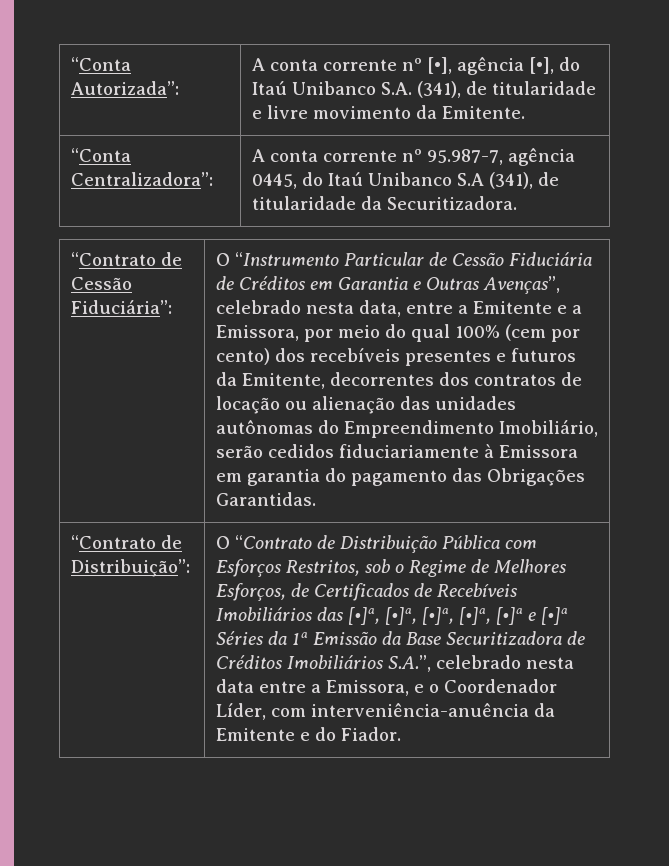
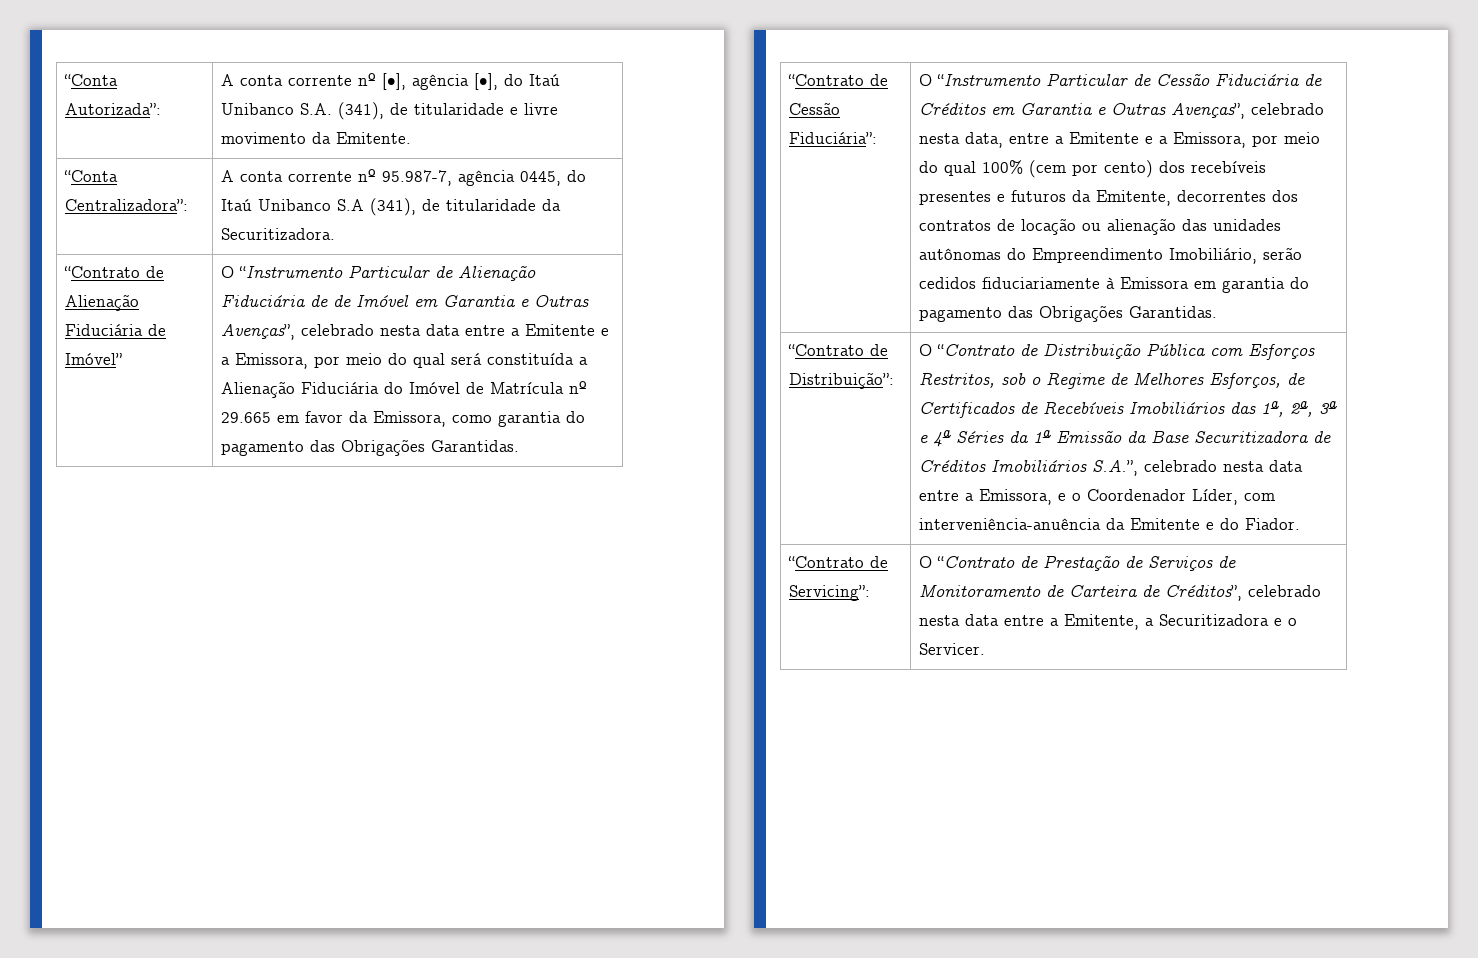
+ “Contrato de Alienação Fiduciária de Imóvel” | O “Instrumento Particular de Alienação Fiduciária de de Imóvel em Garantia e Outras Avenças”, celebrado nesta data entre a Emitente e a Emissora, por meio do qual será constituída a Alienação Fiduciária do Imóvel de Matrícula nº 29.665 em favor da Emissora, como garantia do pagamento das Obrigações Garantidas.
- O “Contrato de Distribuição Pública com Esforços Restritos, sob o Regime de Melhores Esforços, de Certificados de Recebíveis Imobiliários das [•]ª, [•]ª, [•]ª, [•]ª, [•]ª e [•]ª Séries da 1ª Emissão da Base Securitizadora de Créditos Imobiliários S.A.”, celebrado nesta data entre a Emissora, e o Coordenador Líder, com interveniência-anuência da Emitente e do Fiador.
+ O “Contrato de Distribuição Pública com Esforços Restritos, sob o Regime de Melhores Esforços, de Certificados de Recebíveis Imobiliários das 1ª, 2ª, 3ª e 4ª Séries da 1ª Emissão da Base Securitizadora de Créditos Imobiliários S.A.”, celebrado nesta data entre a Emissora, e o Coordenador Líder, com interveniência-anuência da Emitente e do Fiador.
+ “Contrato de Servicing”: | O “Contrato de Prestação de Serviços de Monitoramento de Carteira de Créditos”, celebrado nesta data entre a Emitente, a Securitizadora e o Servicer.

